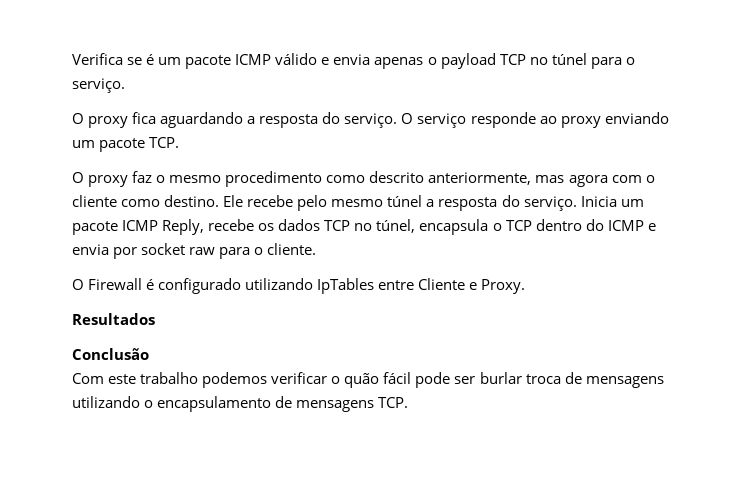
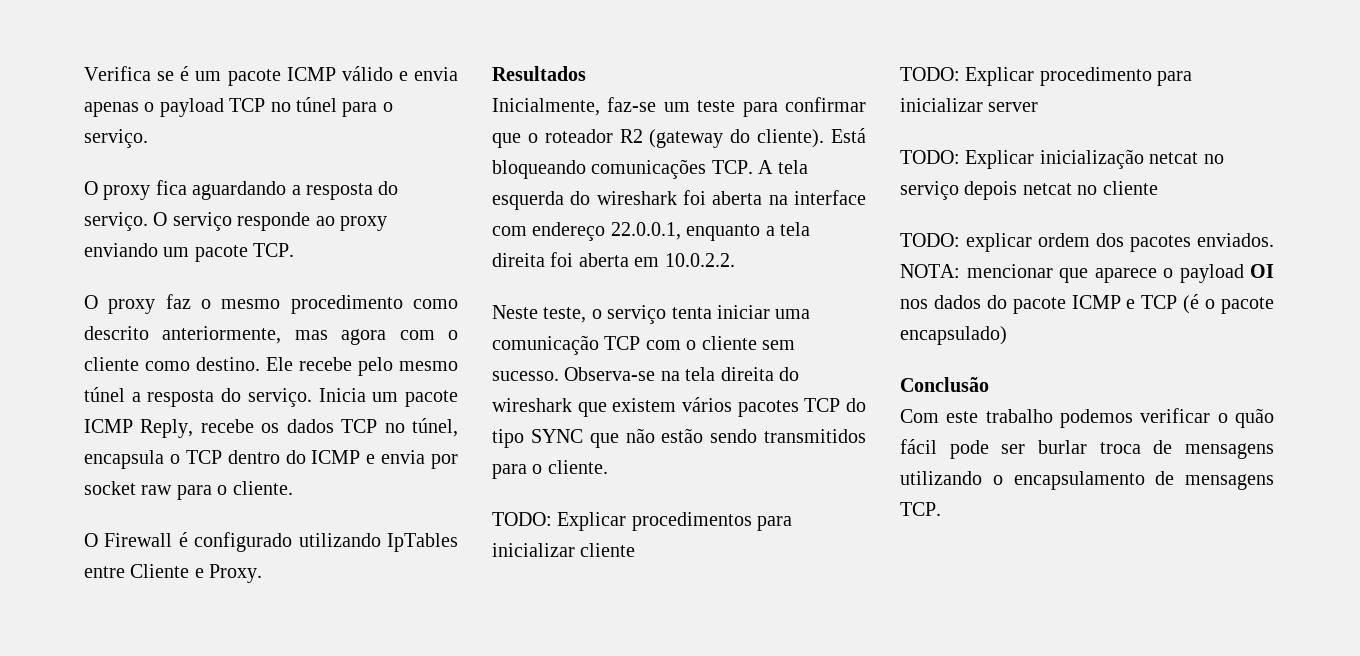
+ Inicialmente, faz-se um teste para confirmar que o roteador R2 (gateway do cliente). Está bloqueando comunicações TCP. A tela esquerda do wireshark foi aberta na interface com endereço 22.0.0.1, enquanto a tela direita foi aberta em 10.0.2.2.
+ Neste teste, o serviço tenta iniciar uma comunicação TCP com o cliente sem sucesso. Observa-se na tela direita do wireshark que existem vários pacotes TCP do tipo SYNC que não estão sendo transmitidos para o cliente.
+ TODO: Explicar procedimentos para inicializar cliente
+ TODO: Explicar procedimento para inicializar server
+ TODO: Explicar inicialização netcat no serviço depois netcat no cliente
+ TODO: explicar ordem dos pacotes enviados. NOTA: mencionar que aparece o payload OI nos dados do pacote ICMP e TCP (é o pacote encapsulado)

